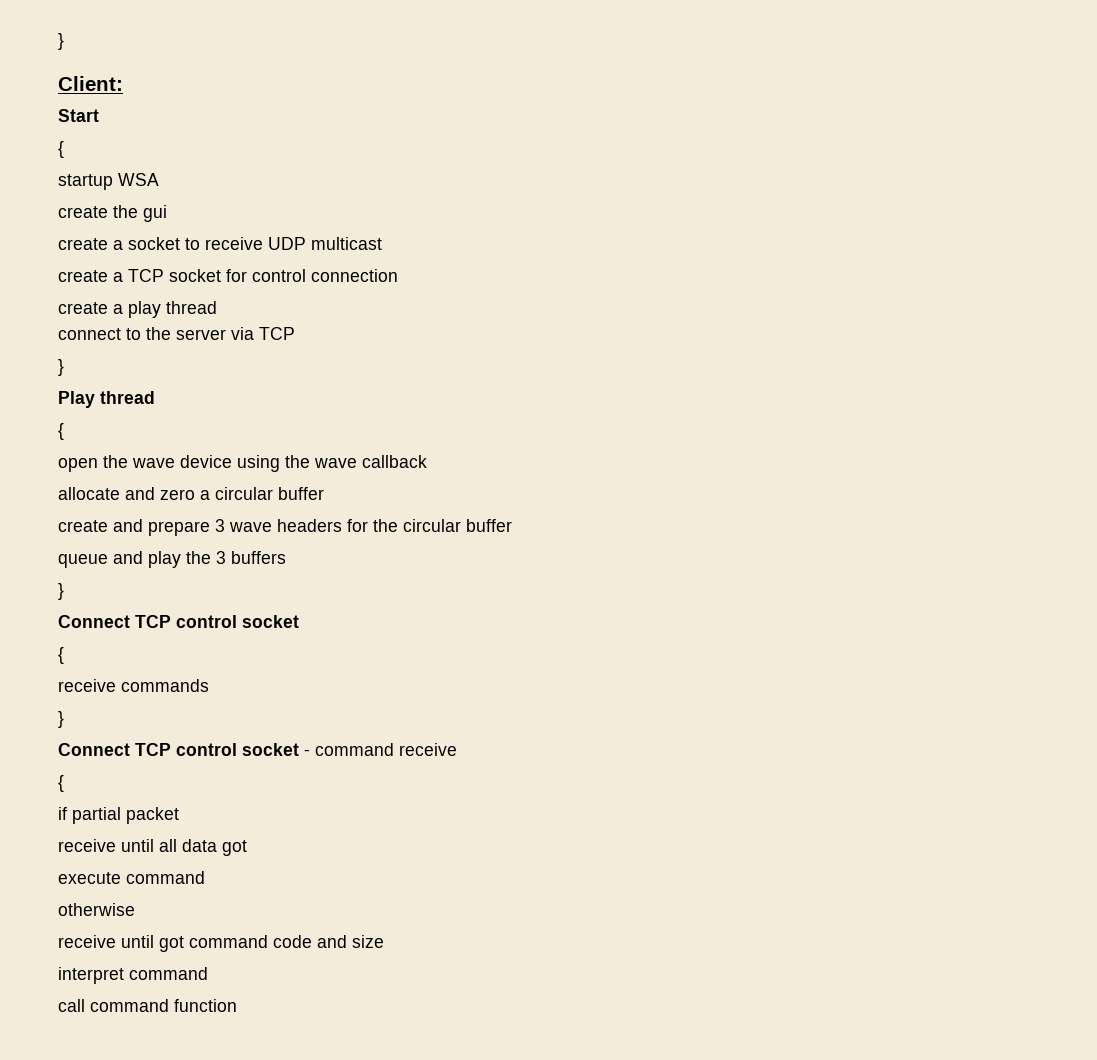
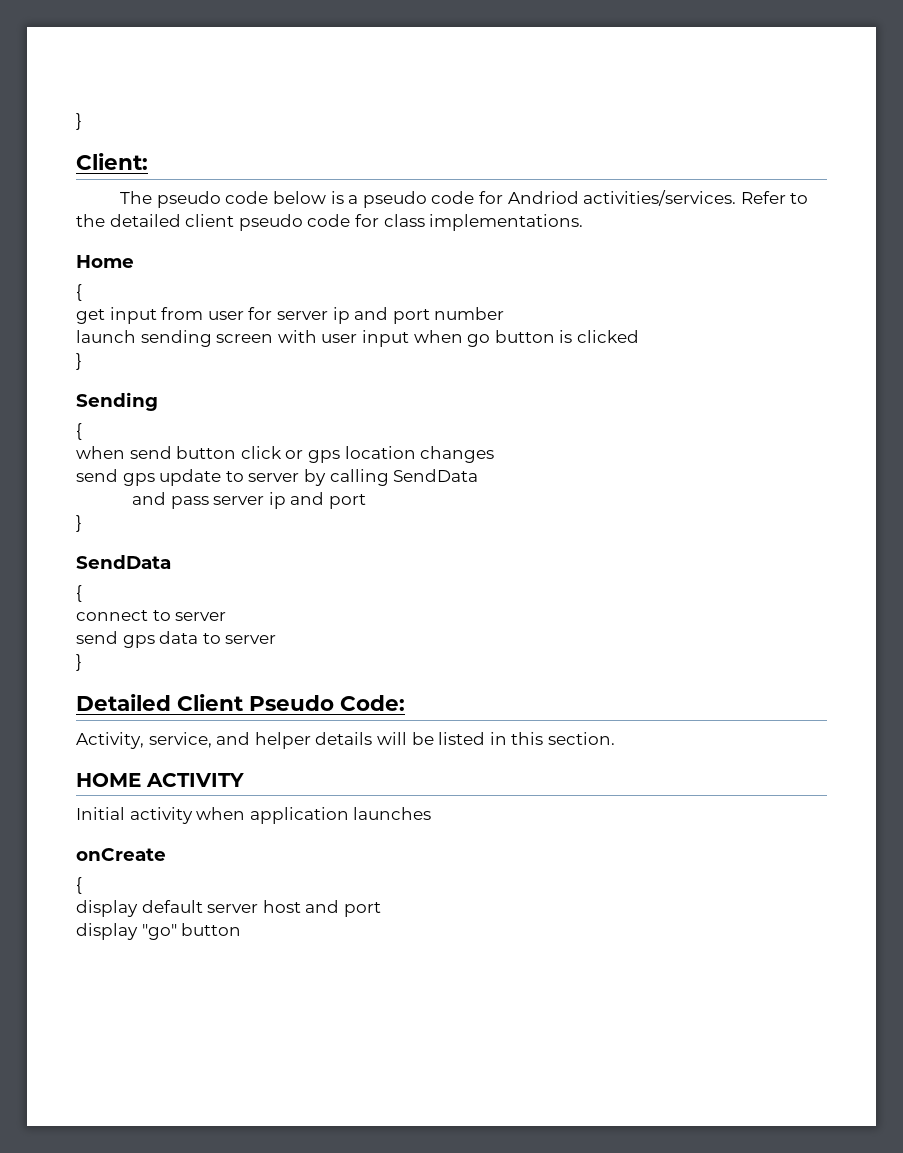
- Start
+ The pseudo code below is a pseudo code for Andriod activities/services. Refer to the detailed client pseudo code for class implementations.
+ Home
  {
- startup WSA
- create the gui
- create a socket to receive UDP multicast
- create a TCP socket for control connection
- create a play thread
+ get input from user for server ip and port number
+ launch sending screen with user input when go button is clicked
+ }
+ Sending
+ {
+ when send button click or gps location changes
+ send gps update to server by calling SendData
+ and pass server ip and port
+ }
+ SendData
+ {
- connect to the server via TCP
+ connect to server
+ send gps data to server
  }
- Play thread
+ Detailed Client Pseudo Code:
+ Activity, service, and helper details will be listed in this section.
+ HOME ACTIVITY
+ Initial activity when application launches
+ onCreate
  {
- open the wave device using the wave callback
- allocate and zero a circular buffer
- create and prepare 3 wave headers for the circular buffer
- queue and play the 3 buffers
- }
- Connect TCP control socket
- {
- receive commands
- }
- Connect TCP control socket - command receive
- {
- if partial packet
- receive until all data got
- execute command
- otherwise
- receive until got command code and size
- interpret command
- call command function
+ display default server host and port
+ display "go" button

